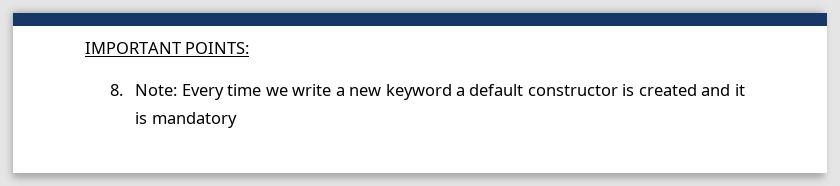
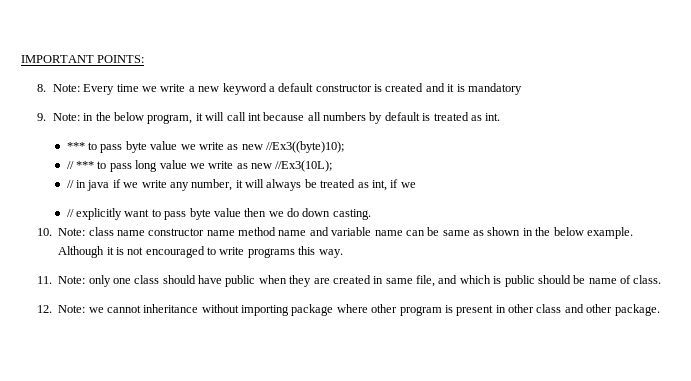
+ 9. Note: in the below program, it will call int because all numbers by default is treated as int.
+ *** to pass byte value we write as new //Ex3((byte)10);
+ // *** to pass long value we write as new //Ex3(10L);
+ // in java if we write any number, it will always be treated as int, if we
+ // explicitly want to pass byte value then we do down casting.
+ 10. Note: class name constructor name method name and variable name can be same as shown in the below example. Although it is not encouraged to write programs this way.
+ 11. Note: only one class should have public when they are created in same file, and which is public should be name of class.
+ 12. Note: we cannot inheritance without importing package where other program is present in other class and other package.

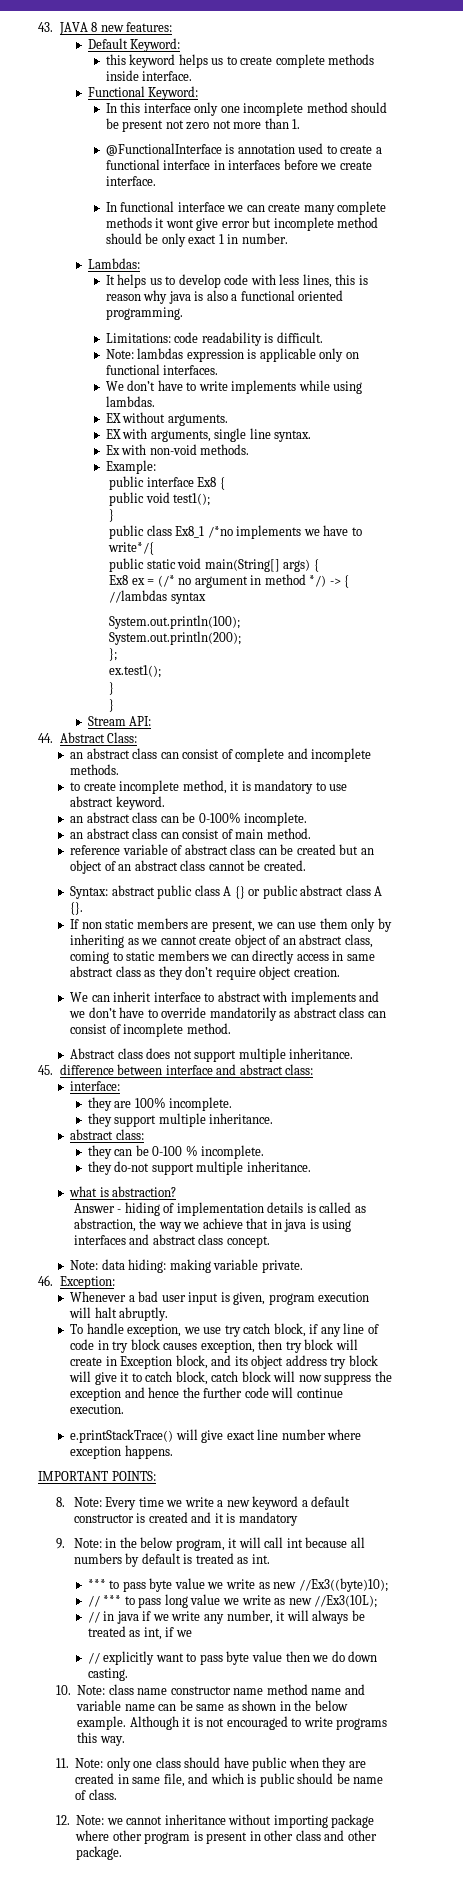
+ 43. JAVA 8 new features:
+ Default Keyword:
+ this keyword helps us to create complete methods inside interface.
+ Functional Keyword:
+ In this interface only one incomplete method should be present not zero not more than 1.
+ @FunctionalInterface is annotation used to create a functional interface in interfaces before we create interface.
+ In functional interface we can create many complete methods it wont give error but incomplete method should be only exact 1 in number.
+ Lambdas:
+ It helps us to develop code with less lines, this is reason why java is also a functional oriented programming.
+ Limitations: code readability is difficult.
+ Note: lambdas expression is applicable only on functional interfaces.
+ We don’t have to write implements while using lambdas.
+ EX without arguments.
+ EX with arguments, single line syntax.
+ Ex with non-void methods.
+ Example:
+ public interface Ex8 {
+ public void test1();
+ }
+ public class Ex8_1 /*no implements we have to write*/{
+ public static void main(String[] args) {
+ Ex8 ex = (/* no argument in method */) -> { //lambdas syntax
+ System.out.println(100);
+ System.out.println(200);
+ };
+ ex.test1();
+ }
+ }
+ Stream API:
+ 44. Abstract Class:
+ an abstract class can consist of complete and incomplete methods.
+ to create incomplete method, it is mandatory to use abstract keyword.
+ an abstract class can be 0-100% incomplete.
+ an abstract class can consist of main method.
+ reference variable of abstract class can be created but an object of an abstract class cannot be created.
+ Syntax: abstract public class A {} or public abstract class A {}.
+ If non static members are present, we can use them only by inheriting as we cannot create object of an abstract class, coming to static members we can directly access in same abstract class as they don’t require object creation.
+ We can inherit interface to abstract with implements and we don’t have to override mandatorily as abstract class can consist of incomplete method.
+ Abstract class does not support multiple inheritance.
+ 45. difference between interface and abstract class:
+ interface:
+ they are 100% incomplete.
+ they support multiple inheritance.
+ abstract class:
+ they can be 0-100 % incomplete.
+ they do-not support multiple inheritance.
+ what is abstraction?
+ Answer - hiding of implementation details is called as abstraction, the way we achieve that in java is using interfaces and abstract class concept.
+ Note: data hiding: making variable private.
+ 46. Exception:
+ Whenever a bad user input is given, program execution will halt abruptly.
+ To handle exception, we use try catch block, if any line of code in try block causes exception, then try block will create in Exception block, and its object address try block will give it to catch block, catch block will now suppress the exception and hence the further code will continue execution.
+ e.printStackTrace() will give exact line number where exception happens.

